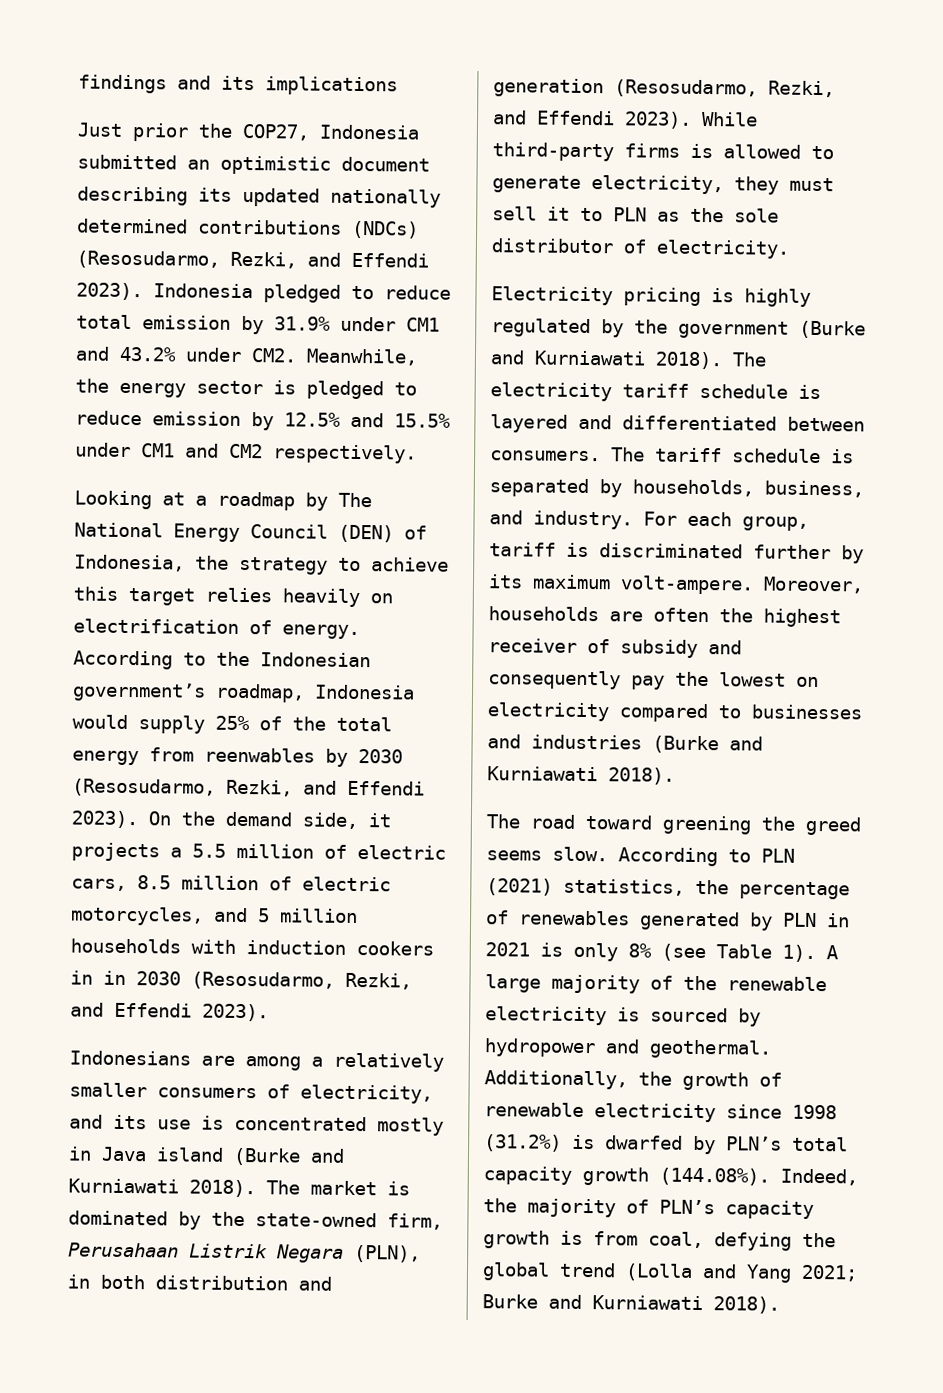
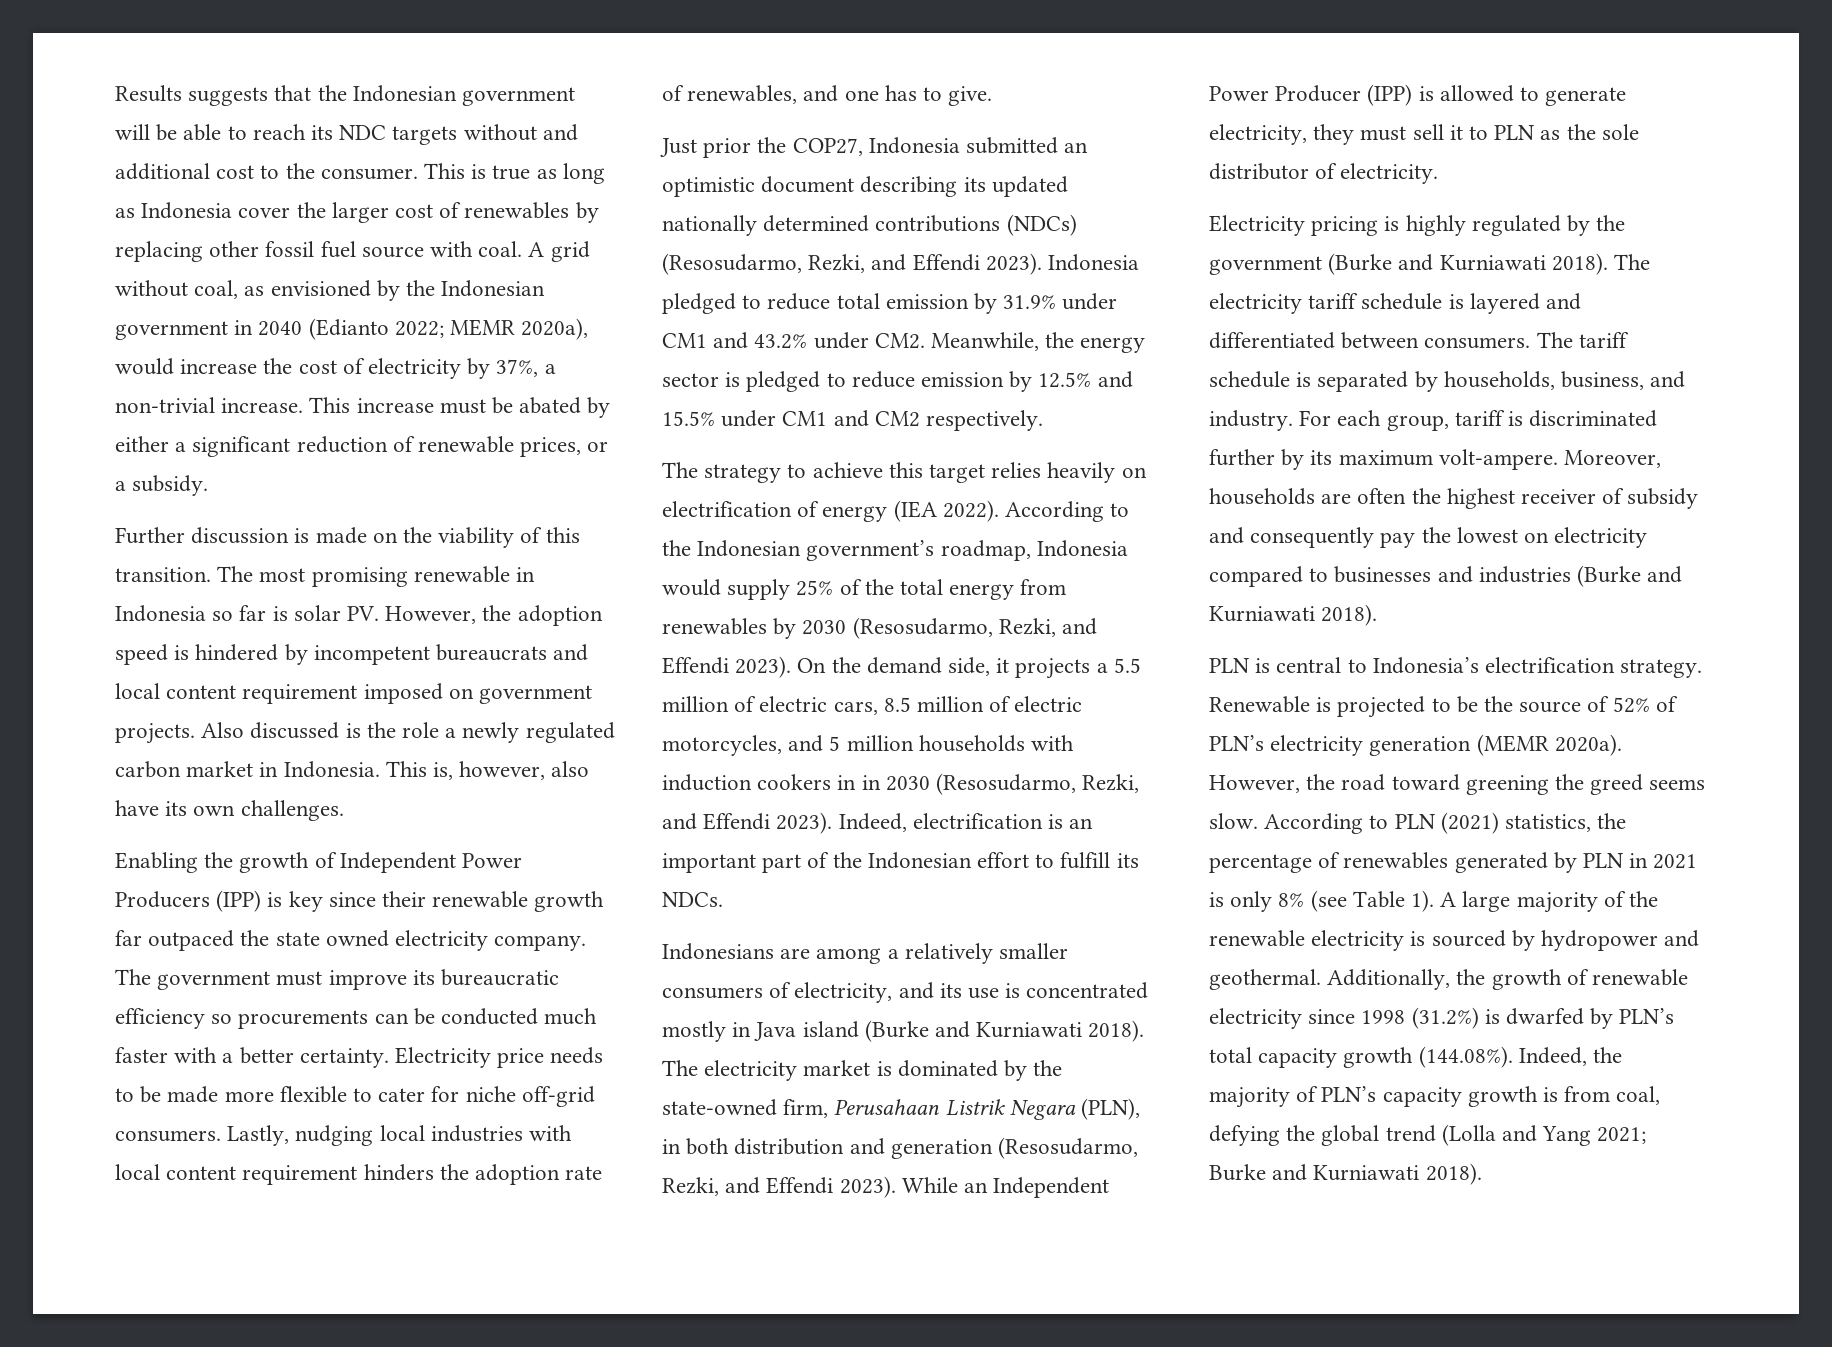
- findings and its implications
+ Results suggests that the Indonesian government will be able to reach its NDC targets without and additional cost to the consumer. This is true as long as Indonesia cover the larger cost of renewables by replacing other fossil fuel source with coal. A grid without coal, as envisioned by the Indonesian government in 2040 (Edianto 2022; MEMR 2020a), would increase the cost of electricity by 37%, a non-trivial increase. This increase must be abated by either a significant reduction of renewable prices, or a subsidy.
+ Further discussion is made on the viability of this transition. The most promising renewable in Indonesia so far is solar PV. However, the adoption speed is hindered by incompetent bureaucrats and local content requirement imposed on government projects. Also discussed is the role a newly regulated carbon market in Indonesia. This is, however, also have its own challenges.
+ Enabling the growth of Independent Power Producers (IPP) is key since their renewable growth far outpaced the state owned electricity company. The government must improve its bureaucratic efficiency so procurements can be conducted much faster with a better certainty. Electricity price needs to be made more flexible to cater for niche off-grid consumers. Lastly, nudging local industries with local content requirement hinders the adoption rate of renewables, and one has to give.
- Looking at a roadmap by The National Energy Council (DEN) of Indonesia, the strategy to achieve this target relies heavily on electrification of energy.
+ The strategy to achieve this target relies heavily on electrification of energy (IEA 2022).
- According to the Indonesian government’s roadmap, Indonesia would supply 25% of the total energy from reenwables by 2030 (Resosudarmo, Rezki, and Effendi 2023).
+ According to the Indonesian government’s roadmap, Indonesia would supply 25% of the total energy from renewables by 2030 (Resosudarmo, Rezki, and Effendi 2023).
+ Indeed, electrification is an important part of the Indonesian effort to fulfill its NDCs.
- The market is dominated by the state-owned firm, Perusahaan Listrik Negara (PLN), in both distribution and generation (Resosudarmo, Rezki, and Effendi 2023).
+ The electricity market is dominated by the state-owned firm, Perusahaan Listrik Negara (PLN), in both distribution and generation (Resosudarmo, Rezki, and Effendi 2023).
- While third-party firms is allowed to generate electricity, they must sell it to PLN as the sole distributor of electricity.
+ While an Independent Power Producer (IPP) is allowed to generate electricity, they must sell it to PLN as the sole distributor of electricity.
- The road toward greening the greed seems slow.
+ PLN is central to Indonesia’s electrification strategy. Renewable is projected to be the source of 52% of PLN’s electricity generation (MEMR 2020a). However, the road toward greening the greed seems slow.

